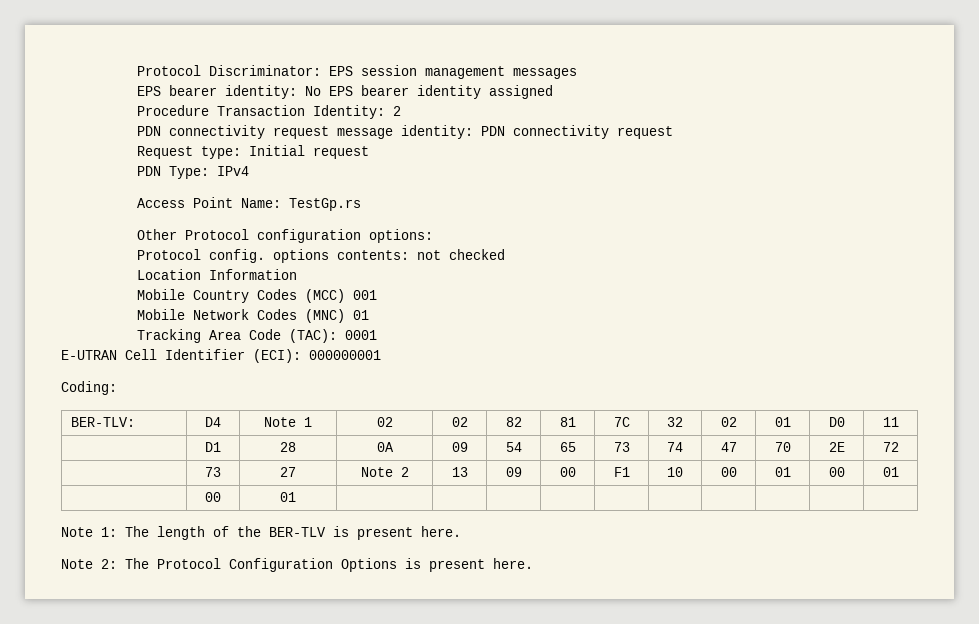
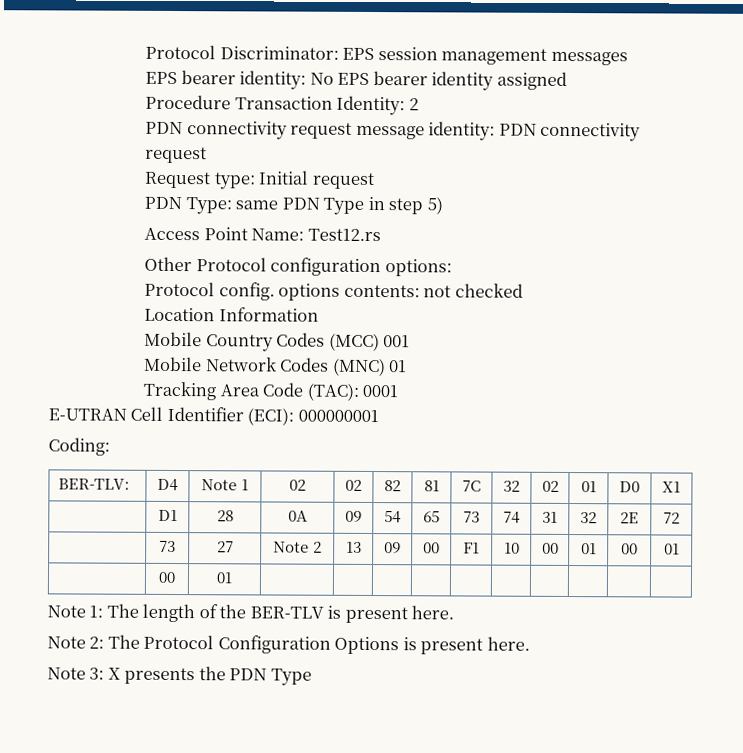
- PDN Type: IPv4
+ PDN Type: same PDN Type in step 5)
- Access Point Name: TestGp.rs
+ Access Point Name: Test12.rs
- BER-TLV: | D4 | Note 1 | 02 | 02 | 82 | 81 | 7C | 32 | 02 | 01 | D0 | 11
+ BER-TLV: | D4 | Note 1 | 02 | 02 | 82 | 81 | 7C | 32 | 02 | 01 | D0 | X1
- | D1 | 28 | 0A | 09 | 54 | 65 | 73 | 74 | 47 | 70 | 2E | 72
+ | D1 | 28 | 0A | 09 | 54 | 65 | 73 | 74 | 31 | 32 | 2E | 72
+ Note 3: X presents the PDN Type

